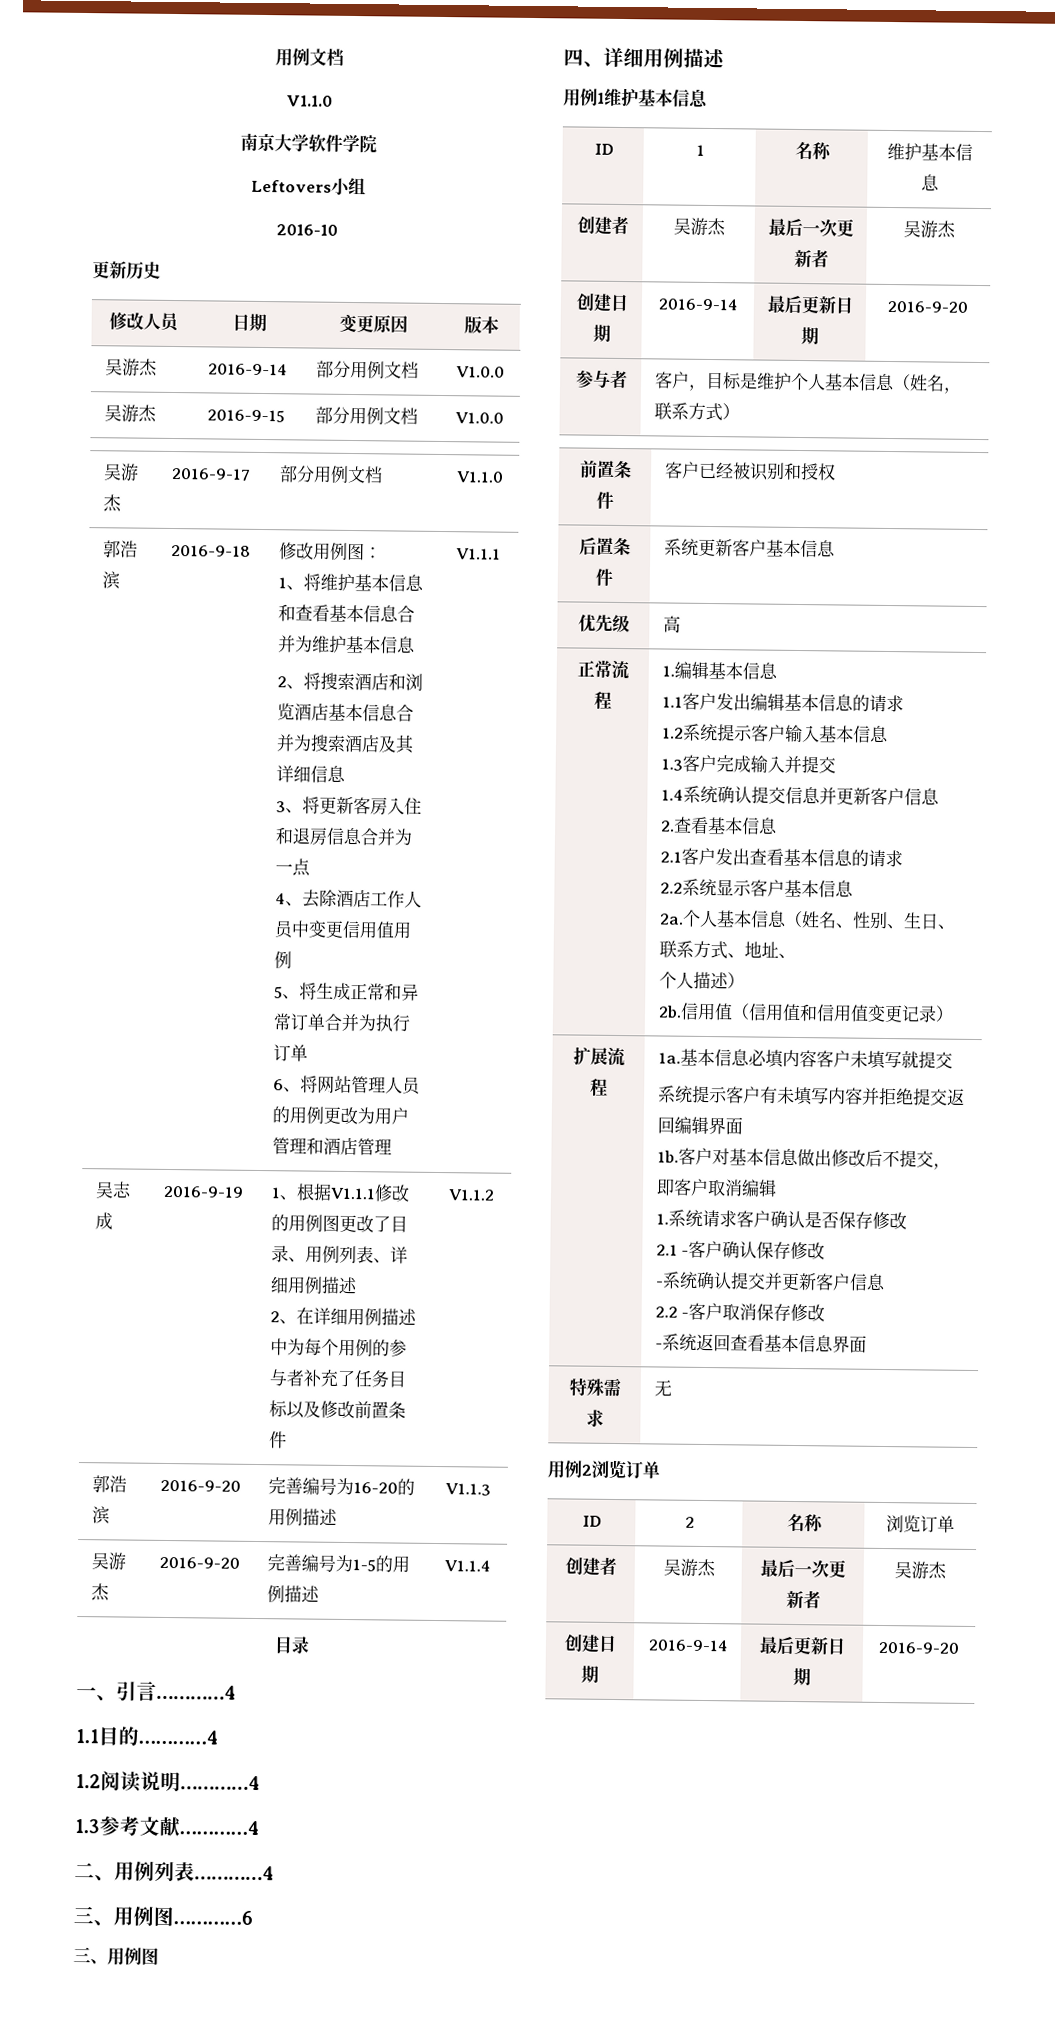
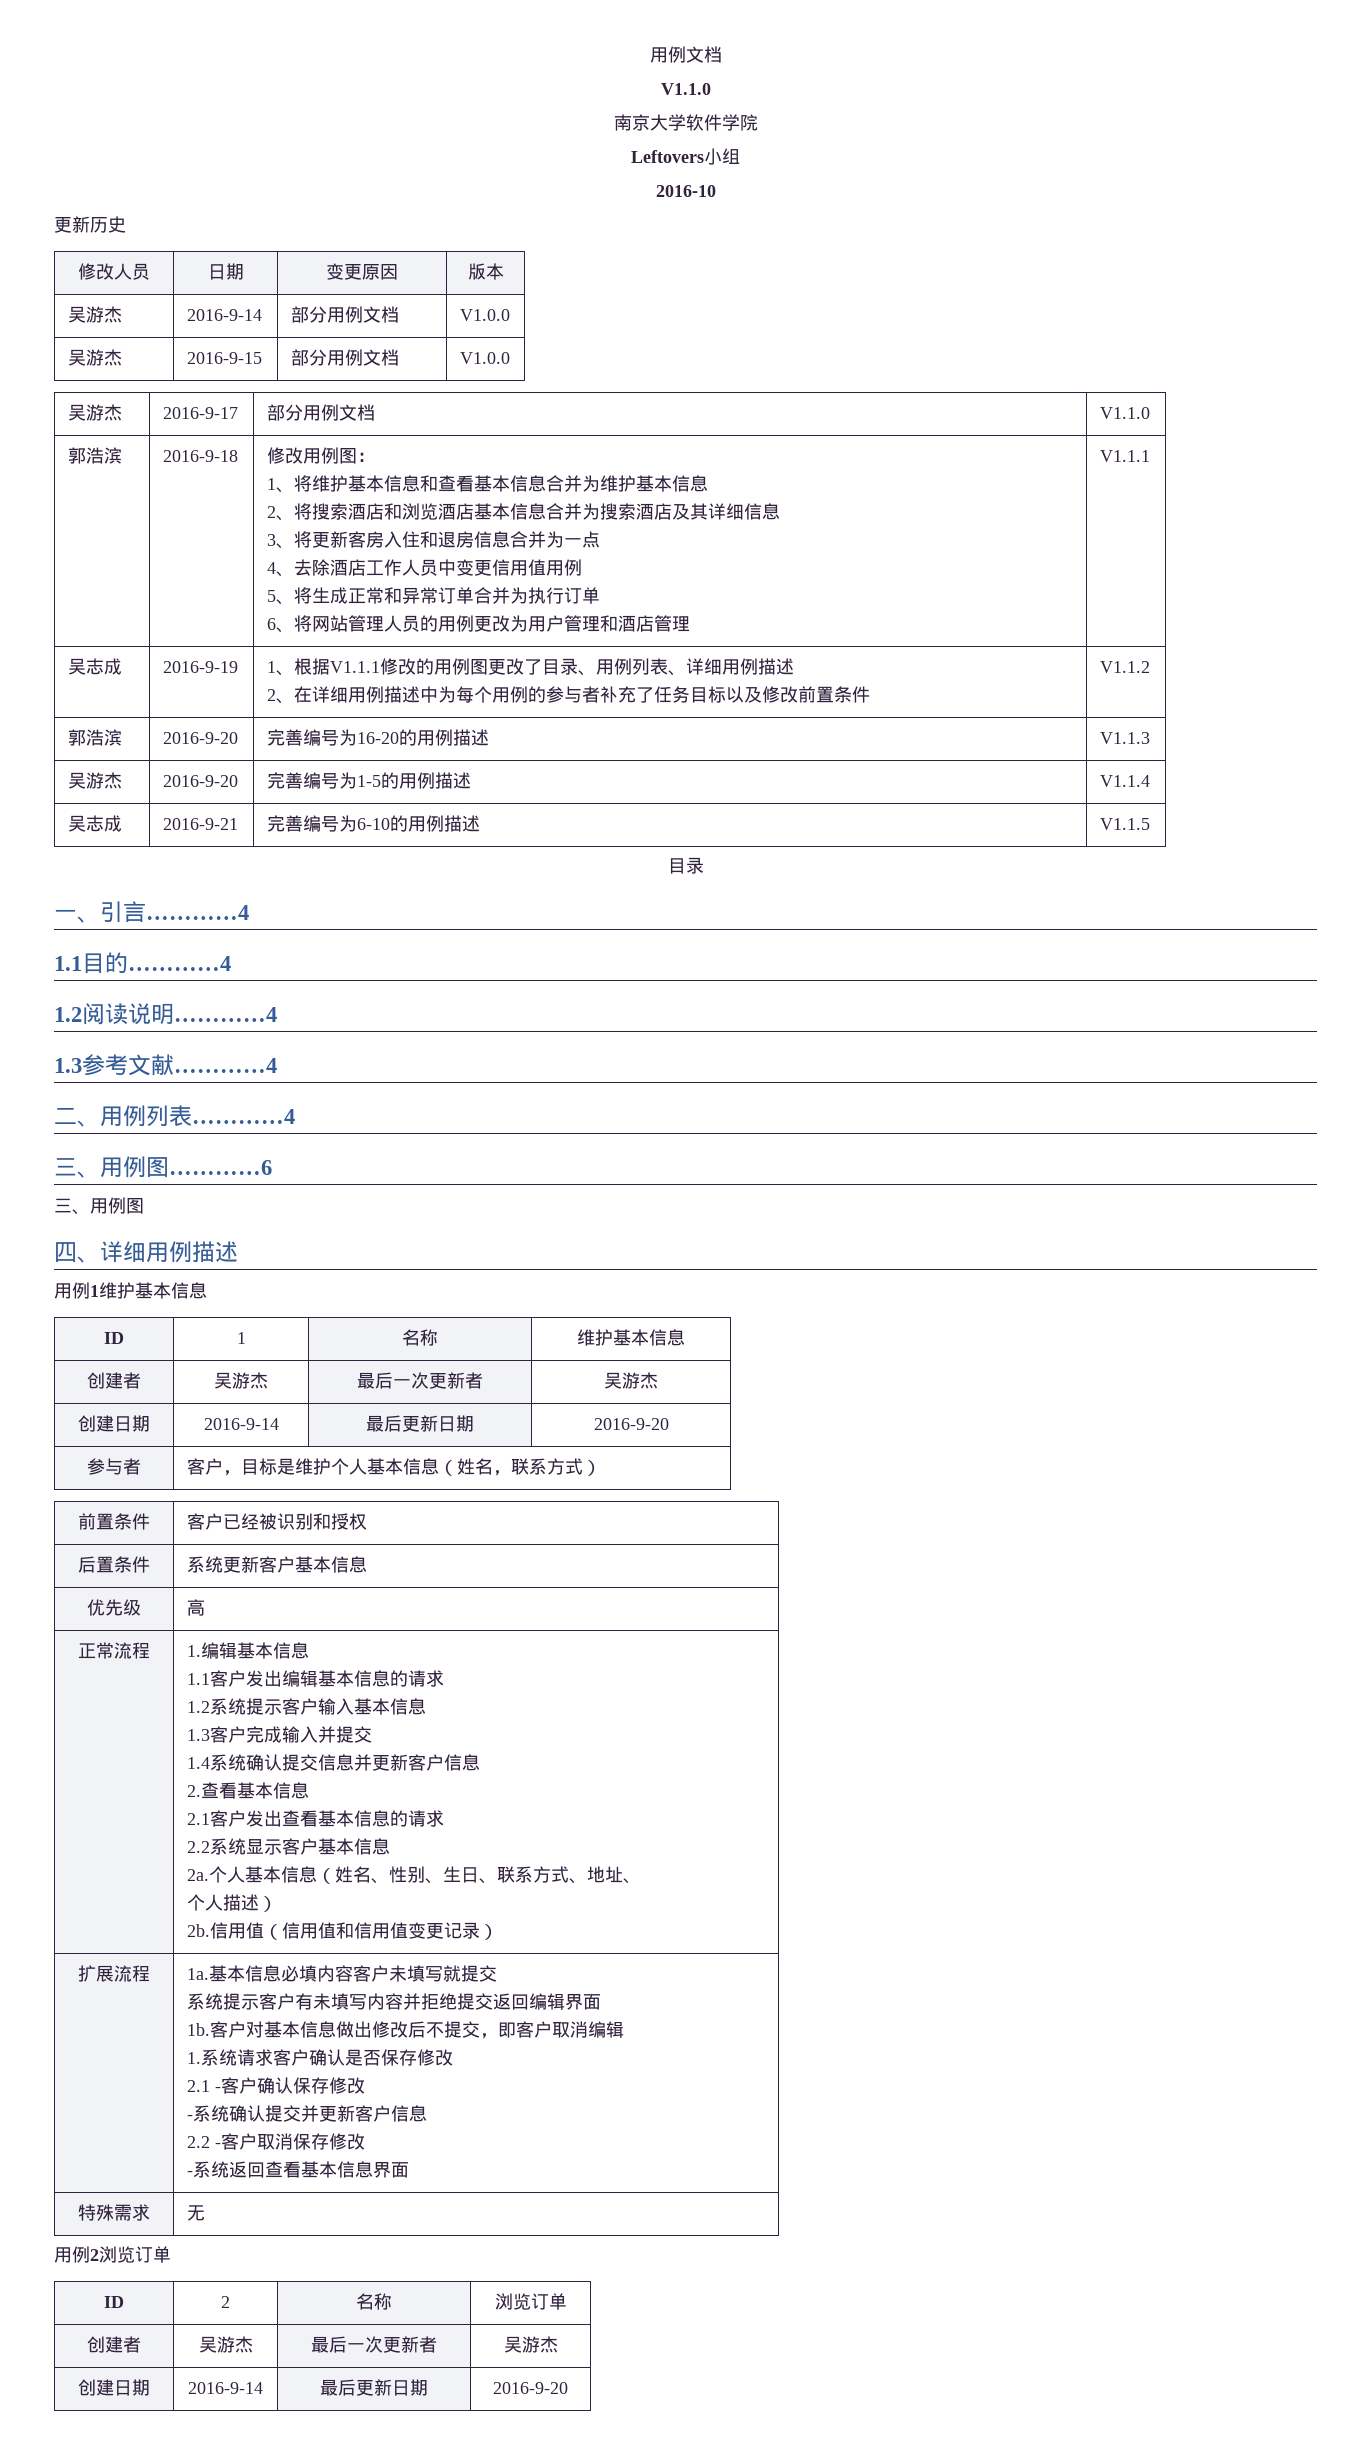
+ 吴志成 | 2016-9-21 | 完善编号为6-10的用例描述 | V1.1.5

